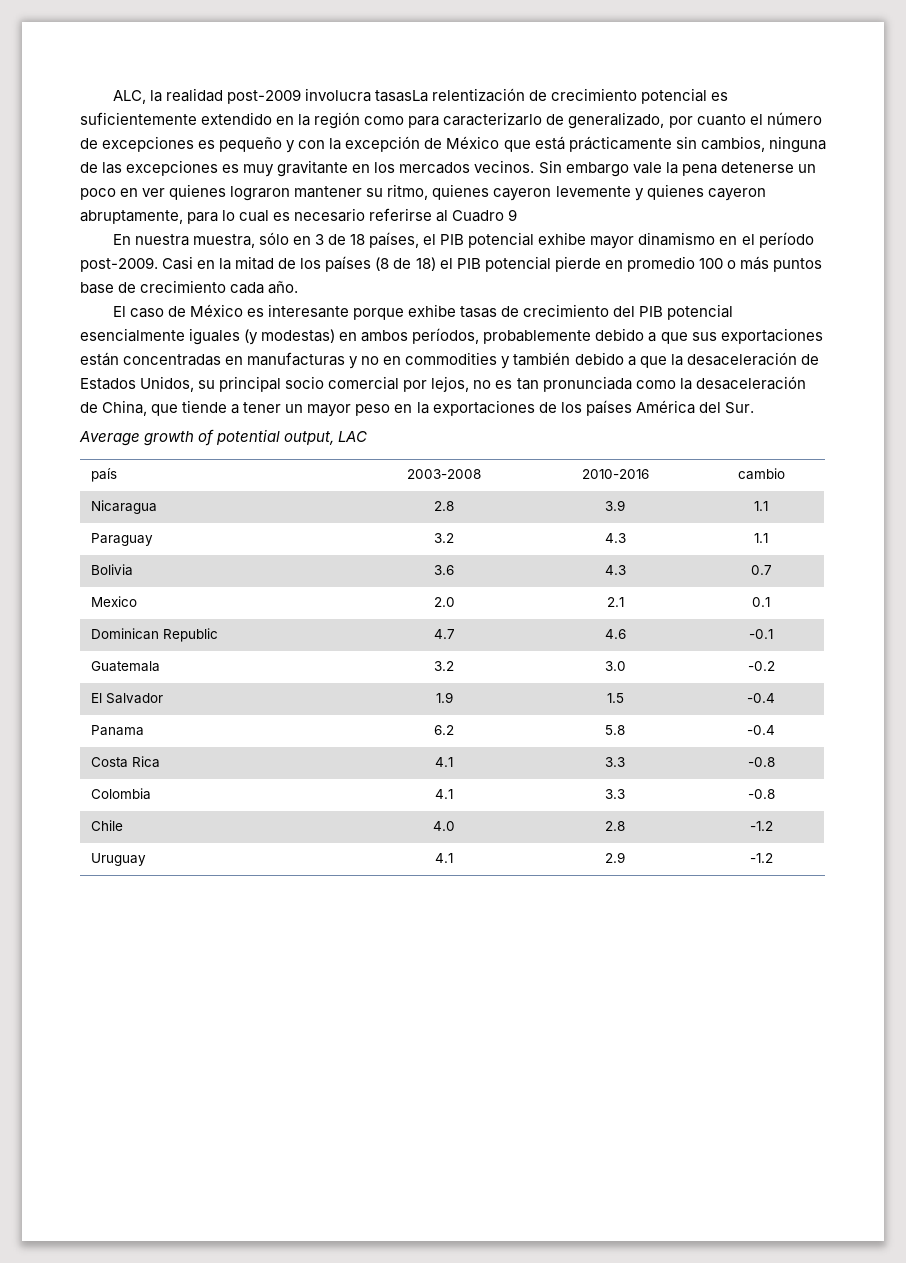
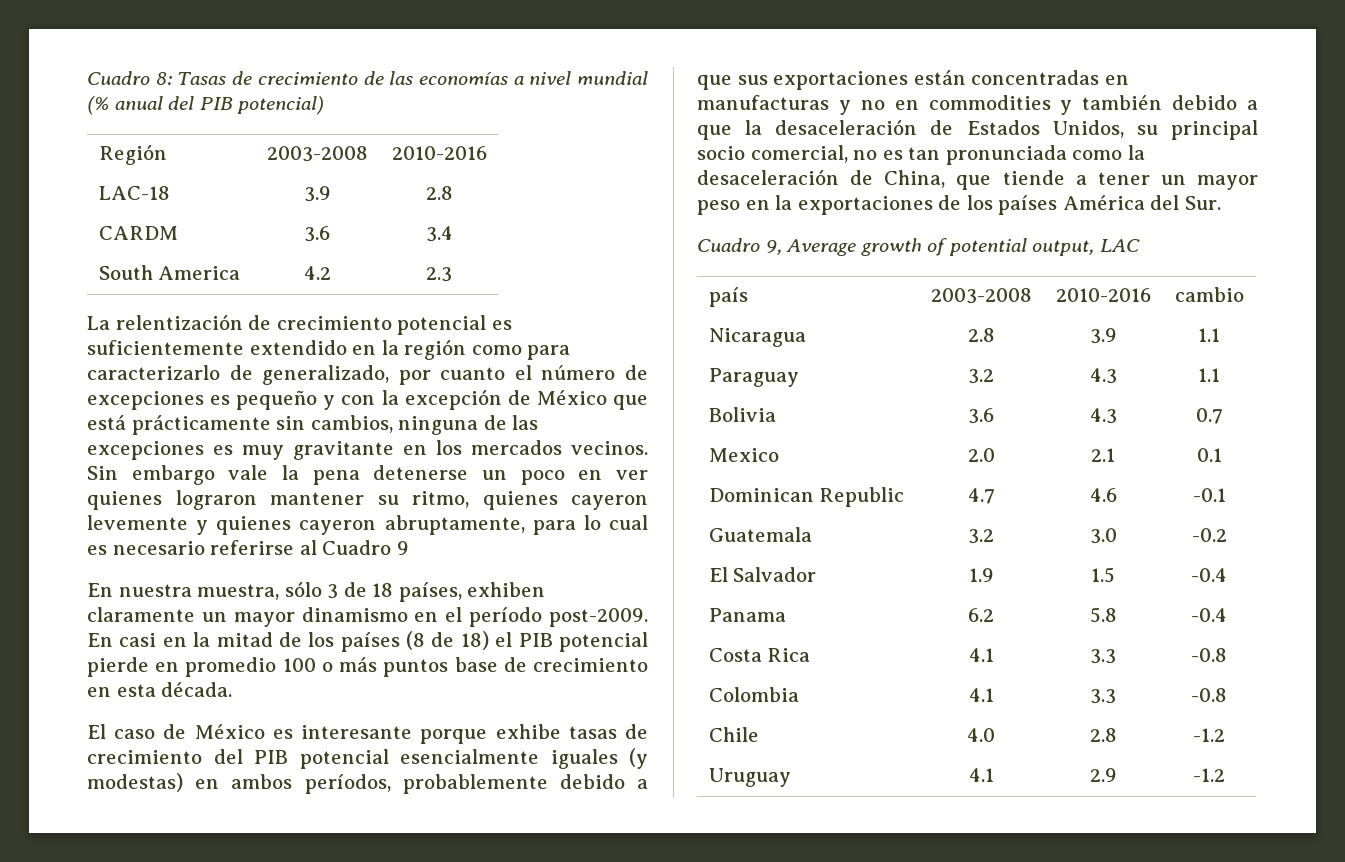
- ALC, la realidad post-2009 involucra tasasLa relentización de crecimiento potencial es suficientemente extendido en la región como para caracterizarlo de generalizado, por cuanto el número de excepciones es pequeño y con la excepción de México que está prácticamente sin cambios, ninguna de las excepciones es muy gravitante en los mercados vecinos.
+ Cuadro 8: Tasas de crecimiento de las economías a nivel mundial (% anual del PIB potencial)
+ Región | 2003-2008 | 2010-2016
+ LAC-18 | 3.9 | 2.8
+ CARDM | 3.6 | 3.4
+ South America | 4.2 | 2.3
+ La relentización de crecimiento potencial es suficientemente extendido en la región como para caracterizarlo de generalizado, por cuanto el número de excepciones es pequeño y con la excepción de México que está prácticamente sin cambios, ninguna de las excepciones es muy gravitante en los mercados vecinos.
- En nuestra muestra, sólo en 3 de 18 países, el PIB potencial exhibe mayor dinamismo en el período post-2009.
+ En nuestra muestra, sólo 3 de 18 países, exhiben claramente un mayor dinamismo en el período post-2009.
- Casi en la mitad de los países (8 de 18) el PIB potencial pierde en promedio 100 o más puntos base de crecimiento cada año.
+ En casi en la mitad de los países (8 de 18) el PIB potencial pierde en promedio 100 o más puntos base de crecimiento en esta década.
- El caso de México es interesante porque exhibe tasas de crecimiento del PIB potencial esencialmente iguales (y modestas) en ambos períodos, probablemente debido a que sus exportaciones están concentradas en manufacturas y no en commodities y también debido a que la desaceleración de Estados Unidos, su principal socio comercial por lejos, no es tan pronunciada como la desaceleración de China, que tiende a tener un mayor peso en la exportaciones de los países América del Sur.
+ El caso de México es interesante porque exhibe tasas de crecimiento del PIB potencial esencialmente iguales (y modestas) en ambos períodos, probablemente debido a que sus exportaciones están concentradas en manufacturas y no en commodities y también debido a que la desaceleración de Estados Unidos, su principal socio comercial, no es tan pronunciada como la desaceleración de China, que tiende a tener un mayor peso en la exportaciones de los países América del Sur.
- Average growth of potential output, LAC
+ Cuadro 9, Average growth of potential output, LAC

